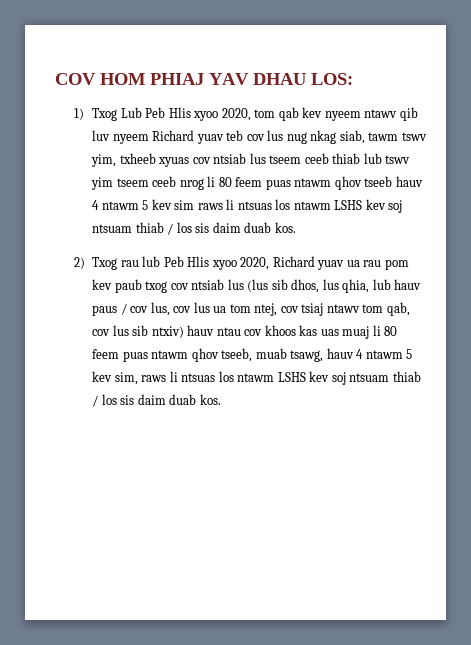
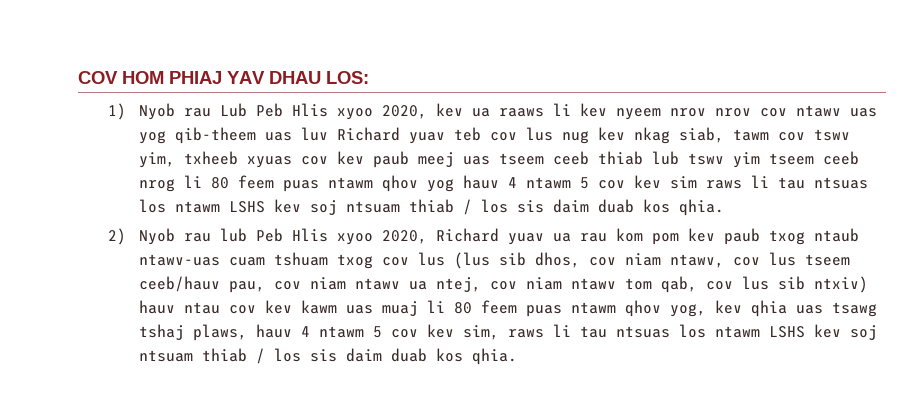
- 1) Txog Lub Peb Hlis xyoo 2020, tom qab kev nyeem ntawv qib luv nyeem Richard yuav teb cov lus nug nkag siab, tawm tswv yim, txheeb xyuas cov ntsiab lus tseem ceeb thiab lub tswv yim tseem ceeb nrog li 80 feem puas ntawm qhov tseeb hauv 4 ntawm 5 kev sim raws li ntsuas los ntawm LSHS kev soj ntsuam thiab / los sis daim duab kos.
+ 1) Nyob rau Lub Peb Hlis xyoo 2020, kev ua raaws li kev nyeem nrov nrov cov ntawv uas yog qib-theem uas luv Richard yuav teb cov lus nug kev nkag siab, tawm cov tswv yim, txheeb xyuas cov kev paub meej uas tseem ceeb thiab lub tswv yim tseem ceeb nrog li 80 feem puas ntawm qhov yog hauv 4 ntawm 5 cov kev sim raws li tau ntsuas los ntawm LSHS kev soj ntsuam thiab / los sis daim duab kos qhia.
- 2) Txog rau lub Peb Hlis xyoo 2020, Richard yuav ua rau pom kev paub txog cov ntsiab lus (lus sib dhos, lus qhia, lub hauv paus / cov lus, cov lus ua tom ntej, cov tsiaj ntawv tom qab, cov lus sib ntxiv) hauv ntau cov khoos kas uas muaj li 80 feem puas ntawm qhov tseeb, muab tsawg, hauv 4 ntawm 5 kev sim, raws li ntsuas los ntawm LSHS kev soj ntsuam thiab / los sis daim duab kos.
+ 2) Nyob rau lub Peb Hlis xyoo 2020, Richard yuav ua rau kom pom kev paub txog ntaub ntawv-uas cuam tshuam txog cov lus (lus sib dhos, cov niam ntawv, cov lus tseem ceeb/hauv pau, cov niam ntawv ua ntej, cov niam ntawv tom qab, cov lus sib ntxiv) hauv ntau cov kev kawm uas muaj li 80 feem puas ntawm qhov yog, kev qhia uas tsawg tshaj plaws, hauv 4 ntawm 5 cov kev sim, raws li tau ntsuas los ntawm LSHS kev soj ntsuam thiab / los sis daim duab kos qhia.

